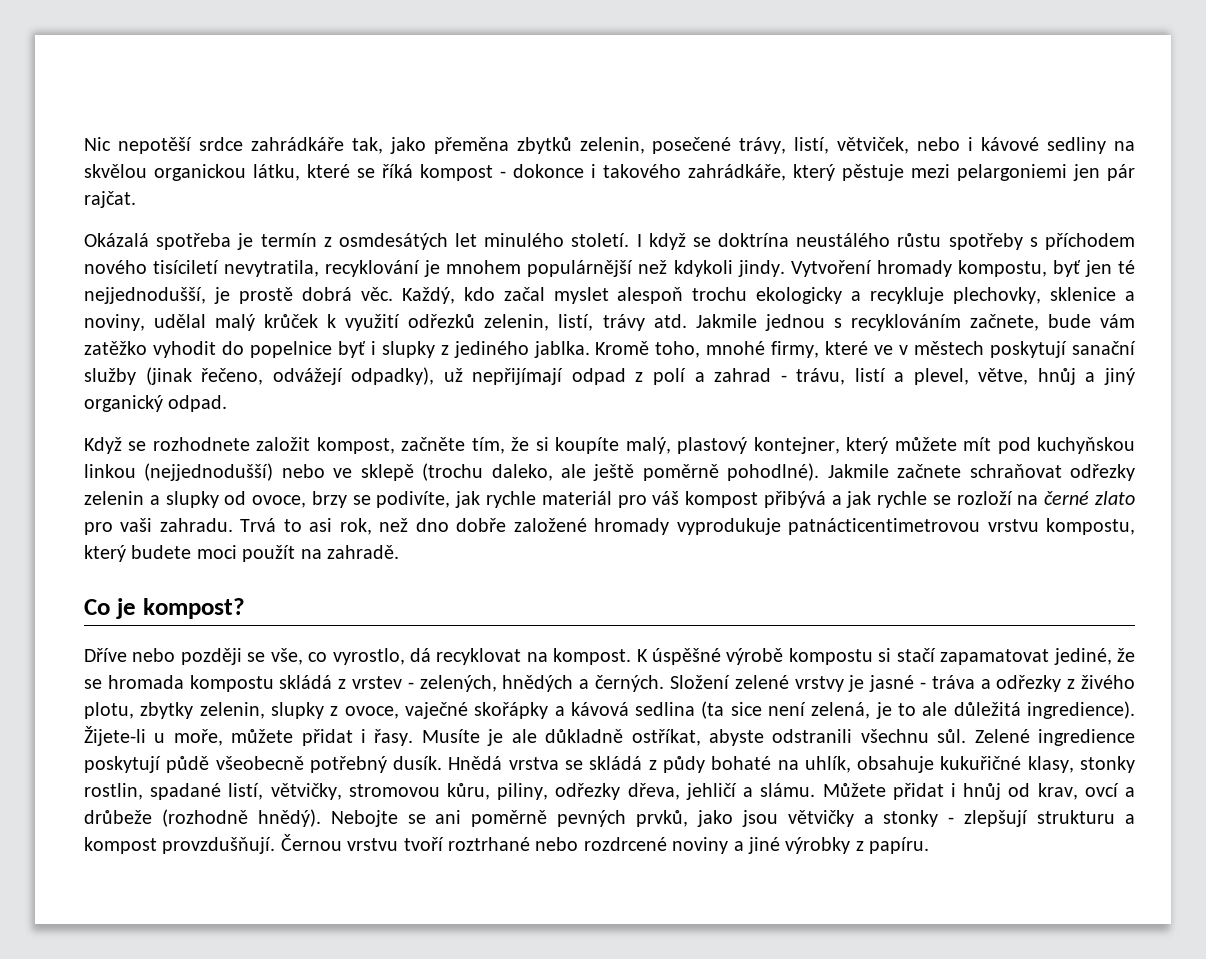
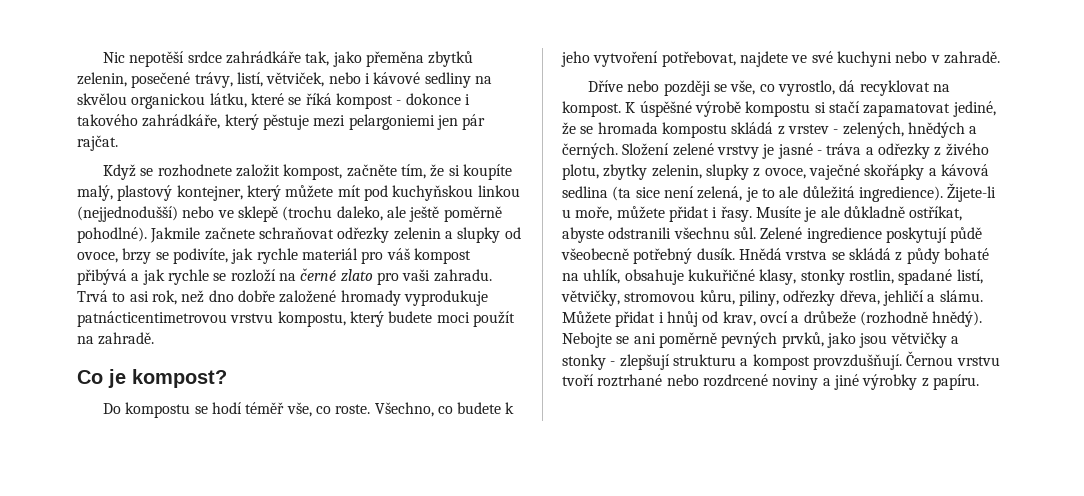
- Okázalá spotřeba je termín z osmdesátých let minulého století. I když se doktrína neustálého růstu spotřeby s příchodem nového tisíciletí nevytratila, recyklování je mnohem populárnější než kdykoli jindy. Vytvoření hromady kompostu, byť jen té nejjednodušší, je prostě dobrá věc. Každý, kdo začal myslet alespoň trochu ekologicky a recykluje plechovky, sklenice a noviny, udělal malý krůček k využití odřezků zelenin, listí, trávy atd. Jakmile jednou s recyklováním začnete, bude vám zatěžko vyhodit do popelnice byť i slupky z jediného jablka. Kromě toho, mnohé firmy, které ve v městech poskytují sanační služby (jinak řečeno, odvážejí odpadky), už nepřijímají odpad z polí a zahrad - trávu, listí a plevel, větve, hnůj a jiný organický odpad.
+ Do kompostu se hodí téměř vše, co roste. Všechno, co budete k jeho vytvoření potřebovat, najdete ve své kuchyni nebo v zahradě.

